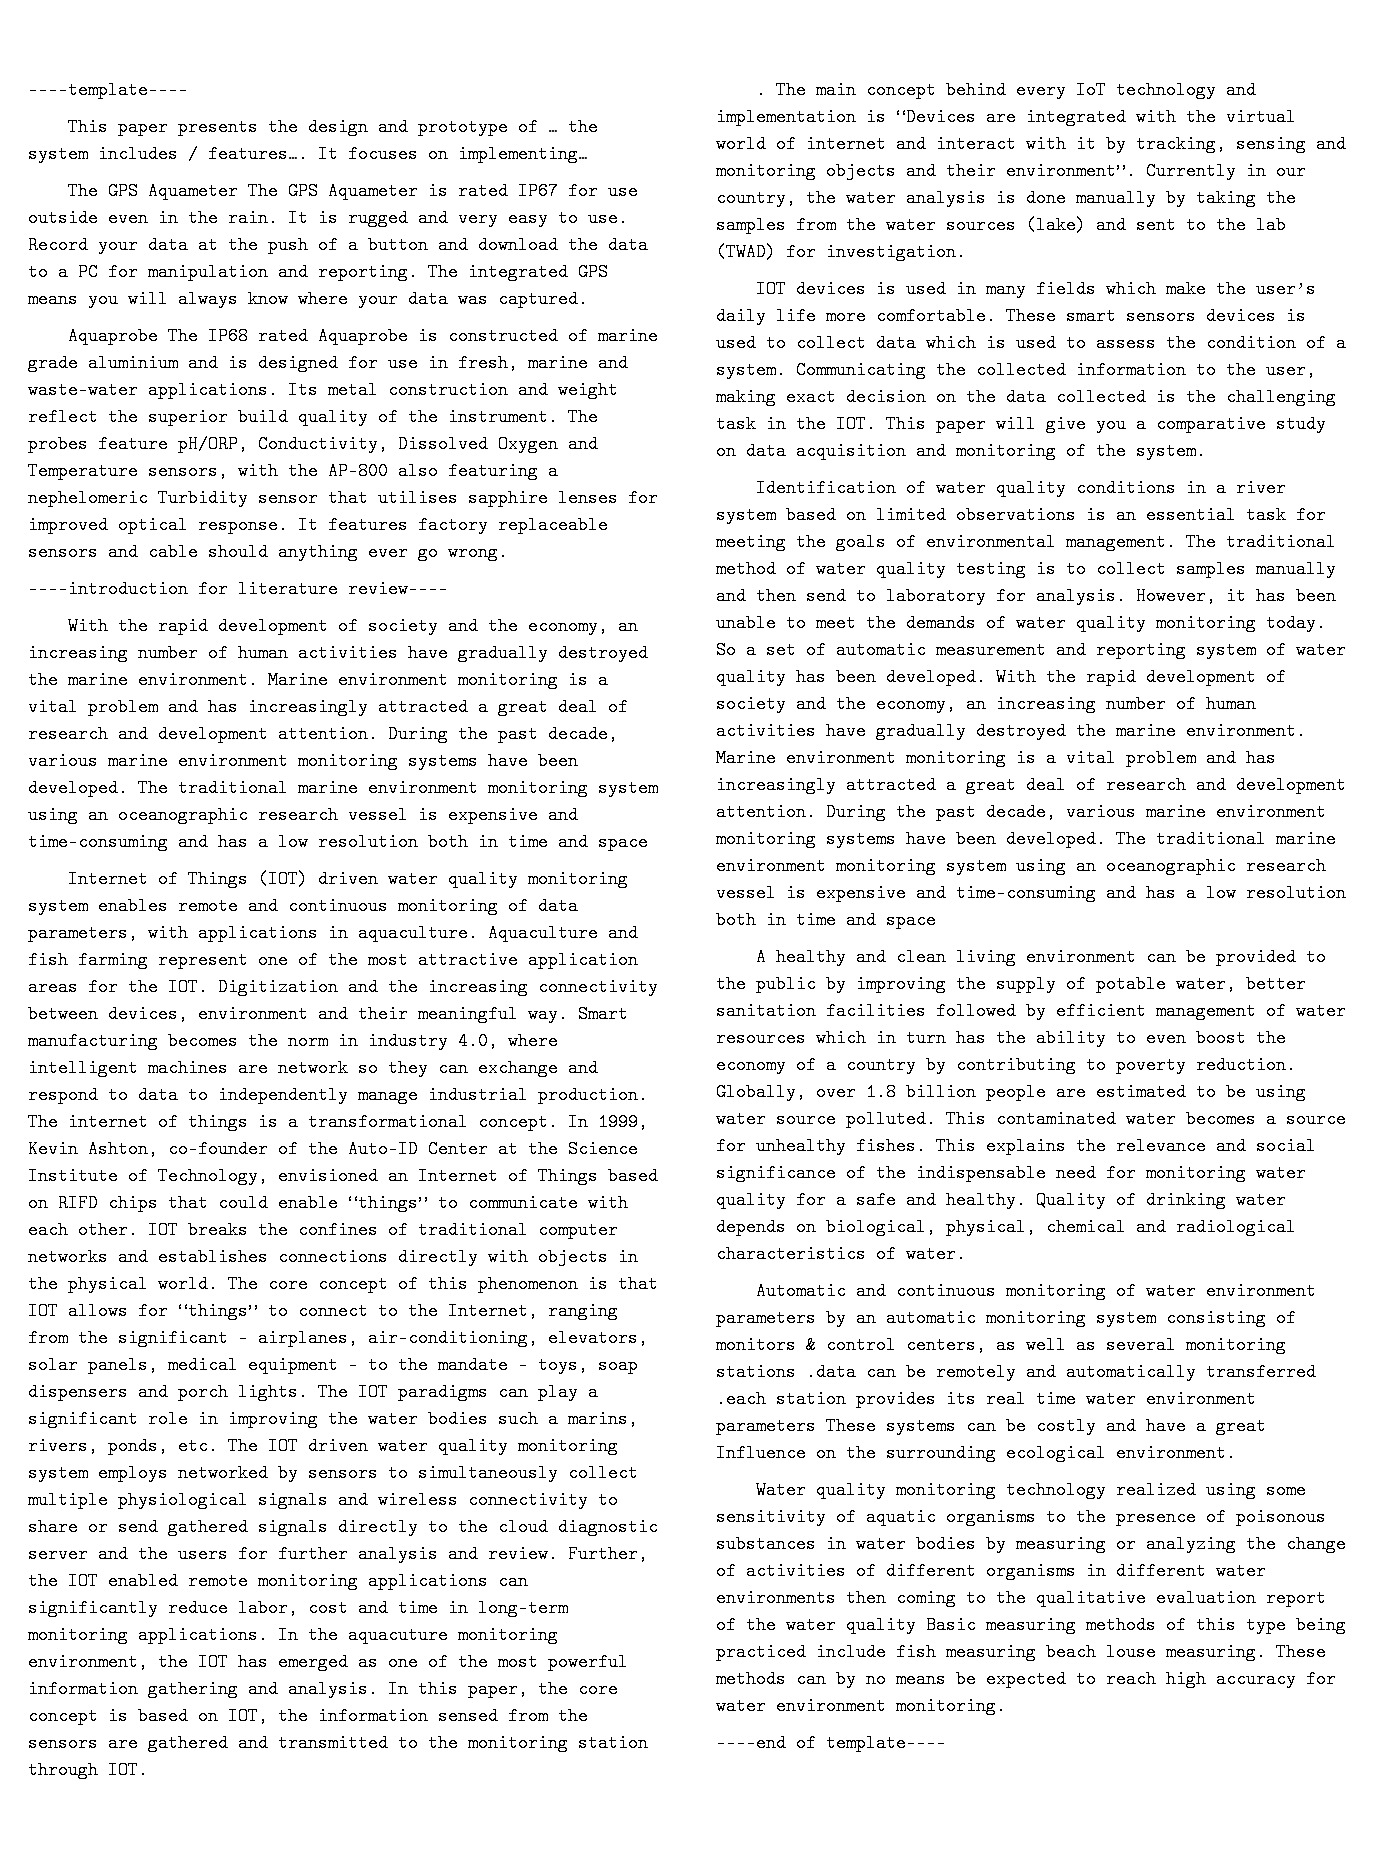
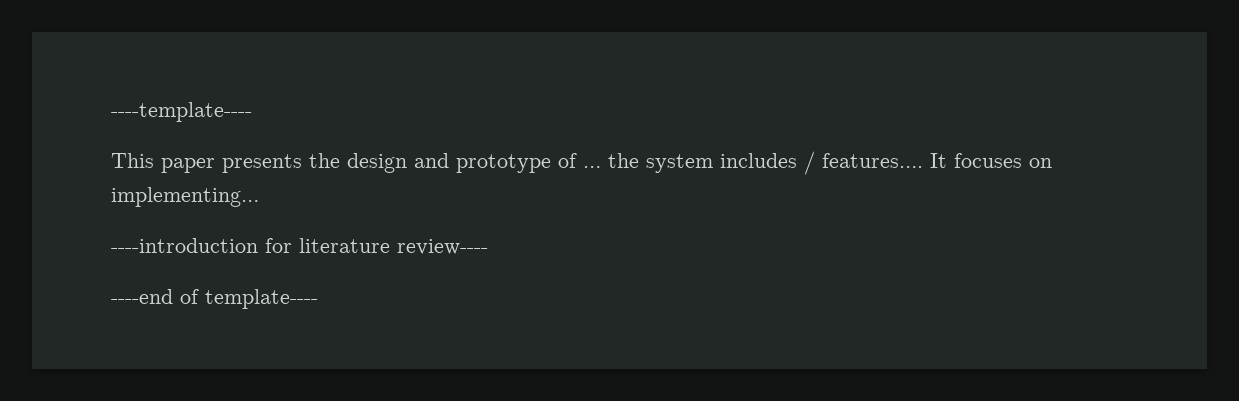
- The GPS Aquameter The GPS Aquameter is rated IP67 for use outside even in the rain. It is rugged and very easy to use. Record your data at the push of a button and download the data to a PC for manipulation and reporting. The integrated GPS means you will always know where your data was captured.
- Aquaprobe The IP68 rated Aquaprobe is constructed of marine grade aluminium and is designed for use in fresh, marine and waste-water applications. Its metal construction and weight reflect the superior build quality of the instrument. The probes feature pH/ORP, Conductivity, Dissolved Oxygen and Temperature sensors, with the AP-800 also featuring a nephelomeric Turbidity sensor that utilises sapphire lenses for improved optical response. It features factory replaceable sensors and cable should anything ever go wrong.
  ----introduction for literature review----
- With the rapid development of society and the economy, an increasing number of human activities have gradually destroyed the marine environment. Marine environment monitoring is a vital problem and has increasingly attracted a great deal of research and development attention. During the past decade, various marine environment monitoring systems have been developed. The traditional marine environment monitoring system using an oceanographic research vessel is expensive and time-consuming and has a low resolution both in time and space
- Internet of Things (IOT) driven water quality monitoring system enables remote and continuous monitoring of data parameters, with applications in aquaculture. Aquaculture and fish farming represent one of the most attractive application areas for the IOT. Digitization and the increasing connectivity between devices, environment and their meaningful way. Smart manufacturing becomes the norm in industry 4.0, where intelligent machines are network so they can exchange and respond to data to independently manage industrial production. The internet of things is a transformational concept. In 1999, Kevin Ashton, co-founder of the Auto-ID Center at the Science Institute of Technology, envisioned an Internet of Things based on RIFD chips that could enable “things” to communicate with each other. IOT breaks the confines of traditional computer networks and establishes connections directly with objects in the physical world. The core concept of this phenomenon is that IOT allows for “things” to connect to the Internet, ranging from the significant – airplanes, air-conditioning, elevators, solar panels, medical equipment - to the mandate - toys, soap dispensers and porch lights. The IOT paradigms can play a significant role in improving the water bodies such a marins, rivers, ponds, etc. The IOT driven water quality monitoring system employs networked by sensors to simultaneously collect multiple physiological signals and wireless connectivity to share or send gathered signals directly to the cloud diagnostic server and the users for further analysis and review. Further, the IOT enabled remote monitoring applications can significantly reduce labor, cost and time in long-term monitoring applications. In the aquacuture monitoring environment, the IOT has emerged as one of the most powerful information gathering and analysis. In this paper, the core concept is based on IOT, the information sensed from the sensors are gathered and transmitted to the monitoring station through IOT.
- . The main concept behind every IoT technology and implementation is “Devices are integrated with the virtual world of internet and interact with it by tracking, sensing and monitoring objects and their environment”. Currently in our country, the water analysis is done manually by taking the samples from the water sources (lake) and sent to the lab (TWAD) for investigation.
- IOT devices is used in many fields which make the user’s daily life more comfortable. These smart sensors devices is used to collect data which is used to assess the condition of a system. Communicating the collected information to the user, making exact decision on the data collected is the challenging task in the IOT. This paper will give you a comparative study on data acquisition and monitoring of the system.
- Identification of water quality conditions in a river system based on limited observations is an essential task for meeting the goals of environmental management. The traditional method of water quality testing is to collect samples manually and then send to laboratory for analysis. However, it has been unable to meet the demands of water quality monitoring today. So a set of automatic measurement and reporting system of water quality has been developed. With the rapid development of society and the economy, an increasing number of human activities have gradually destroyed the marine environment. Marine environment monitoring is a vital problem and has increasingly attracted a great deal of research and development attention. During the past decade, various marine environment monitoring systems have been developed. The traditional marine environment monitoring system using an oceanographic research vessel is expensive and time-consuming and has a low resolution both in time and space
- A healthy and clean living environment can be provided to the public by improving the supply of potable water, better sanitation facilities followed by efficient management of water resources which in turn has the ability to even boost the economy of a country by contributing to poverty reduction. Globally, over 1.8 billion people are estimated to be using water source polluted. This contaminated water becomes a source for unhealthy fishes. This explains the relevance and social significance of the indispensable need for monitoring water quality for a safe and healthy. Quality of drinking water depends on biological, physical, chemical and radiological characteristics of water.
- Automatic and continuous monitoring of water environment parameters by an automatic monitoring system consisting of monitors & control centers, as well as several monitoring stations .data can be remotely and automatically transferred .each station provides its real time water environment parameters These systems can be costly and have a great Influence on the surrounding ecological environment.
- Water quality monitoring technology realized using some sensitivity of aquatic organisms to the presence of poisonous substances in water bodies by measuring or analyzing the change of activities of different organisms in different water environments then coming to the qualitative evaluation report of the water quality Basic measuring methods of this type being practiced include fish measuring beach louse measuring. These methods can by no means be expected to reach high accuracy for water environment monitoring.

